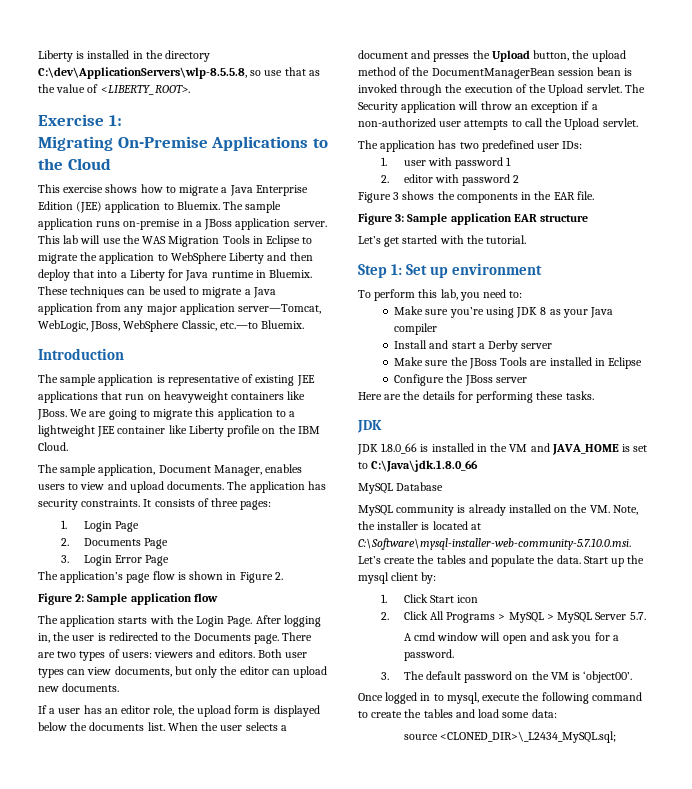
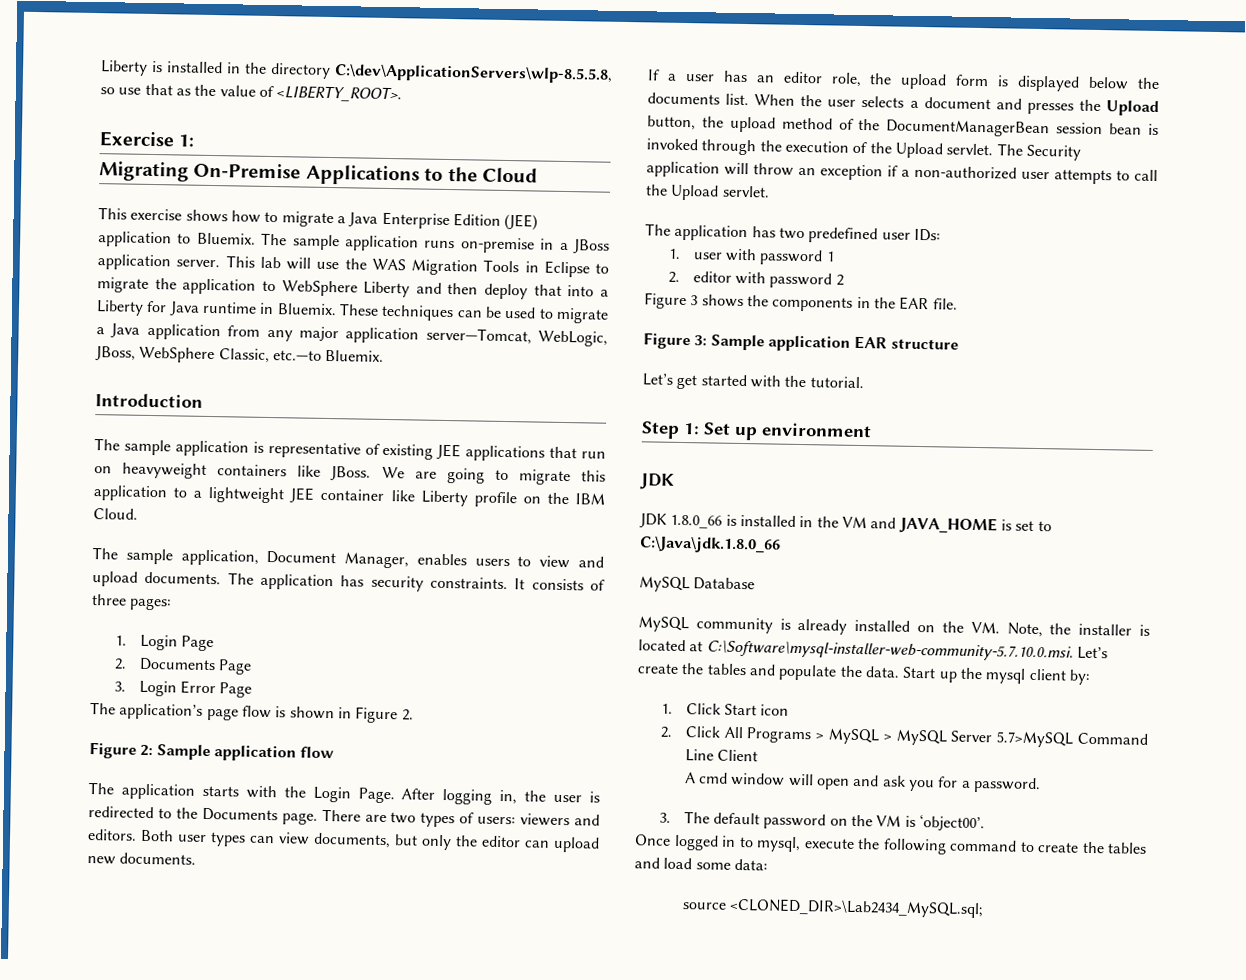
- To perform this lab, you need to:
- Make sure you’re using JDK 8 as your Java compiler
- Install and start a Derby server
- Make sure the JBoss Tools are installed in Eclipse
- Configure the JBoss server
- Here are the details for performing these tasks.
- 2. Click All Programs > MySQL > MySQL Server 5.7.
+ 2. Click All Programs > MySQL > MySQL Server 5.7>MySQL Command Line Client
- source <CLONED_DIR>\_L2434_MySQL.sql;
+ source <CLONED_DIR>\Lab2434_MySQL.sql;

